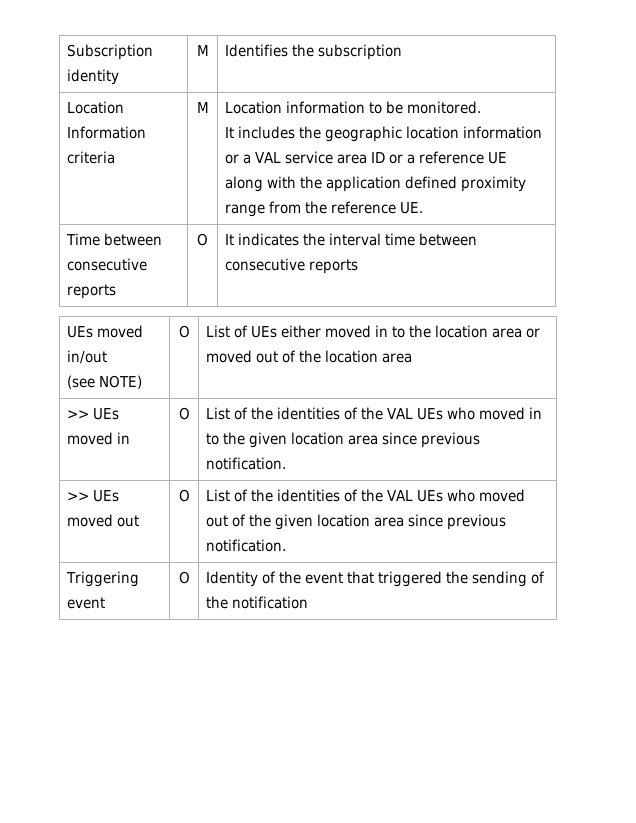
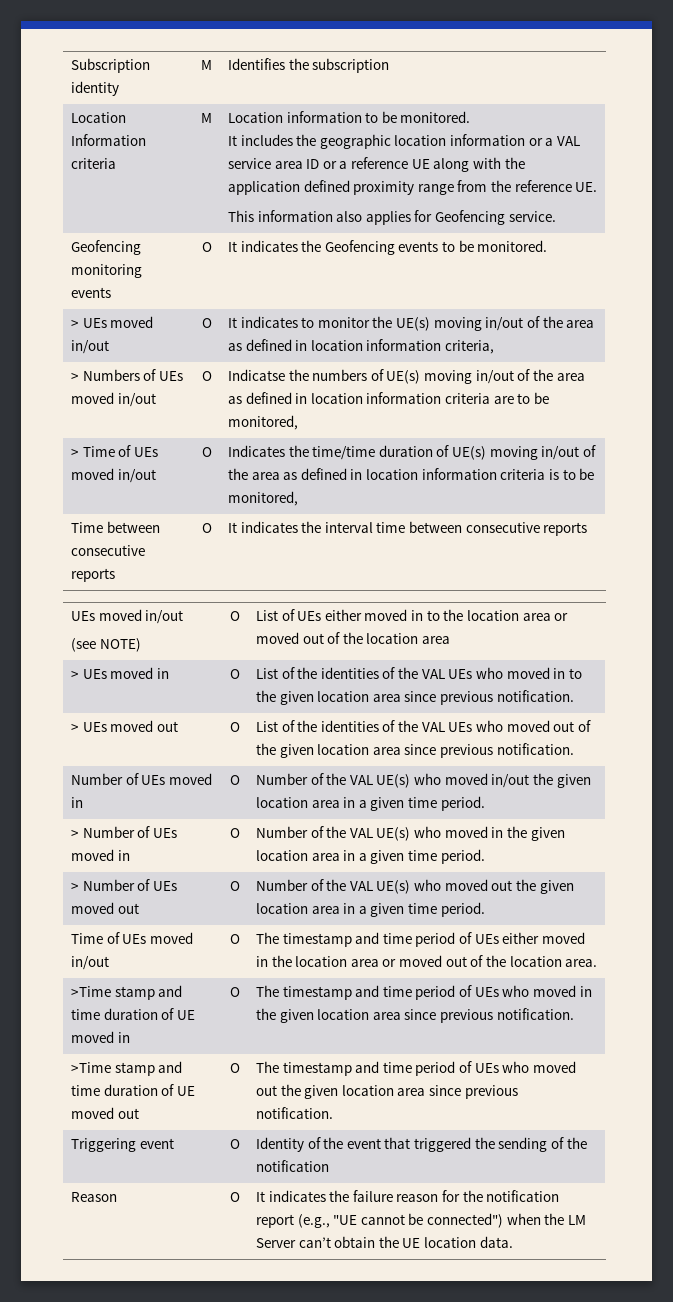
+ This information also applies for Geofencing service.
+ Geofencing monitoring events | O | It indicates the Geofencing events to be monitored.
+ > UEs moved in/out | O | It indicates to monitor the UE(s) moving in/out of the area as defined in location information criteria,
+ > Numbers of UEs moved in/out | O | Indicatse the numbers of UE(s) moving in/out of the area as defined in location information criteria are to be monitored,
+ > Time of UEs moved in/out | O | Indicates the time/time duration of UE(s) moving in/out of the area as defined in location information criteria is to be monitored,
- >> UEs moved in | O | List of the identities of the VAL UEs who moved in to the given location area since previous notification.
+ > UEs moved in | O | List of the identities of the VAL UEs who moved in to the given location area since previous notification.
- >> UEs moved out | O | List of the identities of the VAL UEs who moved out of the given location area since previous notification.
+ > UEs moved out | O | List of the identities of the VAL UEs who moved out of the given location area since previous notification.
+ Number of UEs moved in | O | Number of the VAL UE(s) who moved in/out the given location area in a given time period.
+ > Number of UEs moved in | O | Number of the VAL UE(s) who moved in the given location area in a given time period.
+ > Number of UEs moved out | O | Number of the VAL UE(s) who moved out the given location area in a given time period.
+ Time of UEs moved in/out | O | The timestamp and time period of UEs either moved in the location area or moved out of the location area.
+ >Time stamp and time duration of UE moved in | O | The timestamp and time period of UEs who moved in the given location area since previous notification.
+ >Time stamp and time duration of UE moved out | O | The timestamp and time period of UEs who moved out the given location area since previous notification.
+ Reason | O | It indicates the failure reason for the notification report (e.g., "UE cannot be connected") when the LM Server can’t obtain the UE location data.

